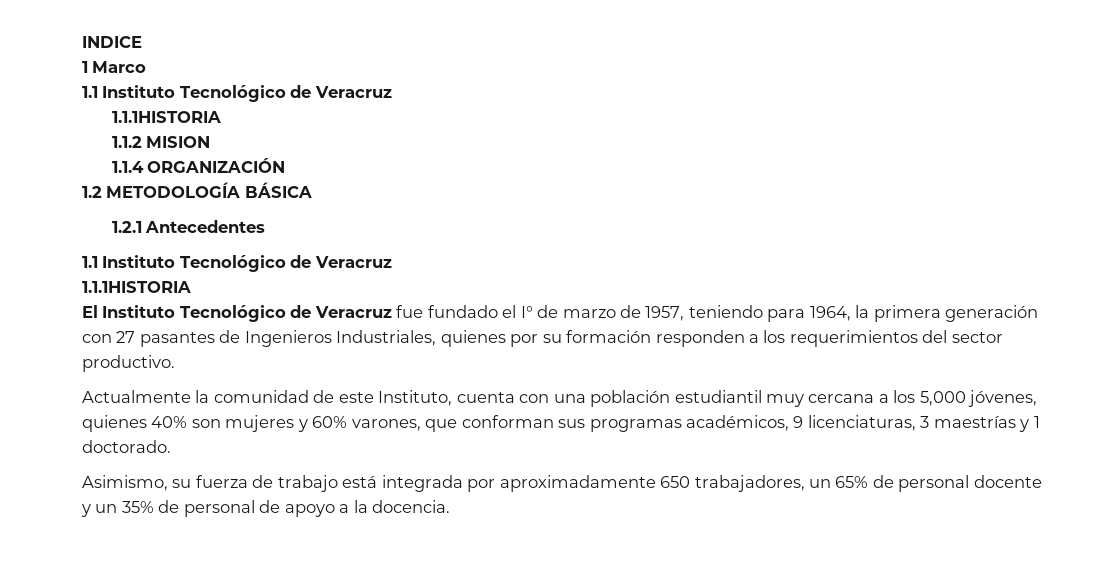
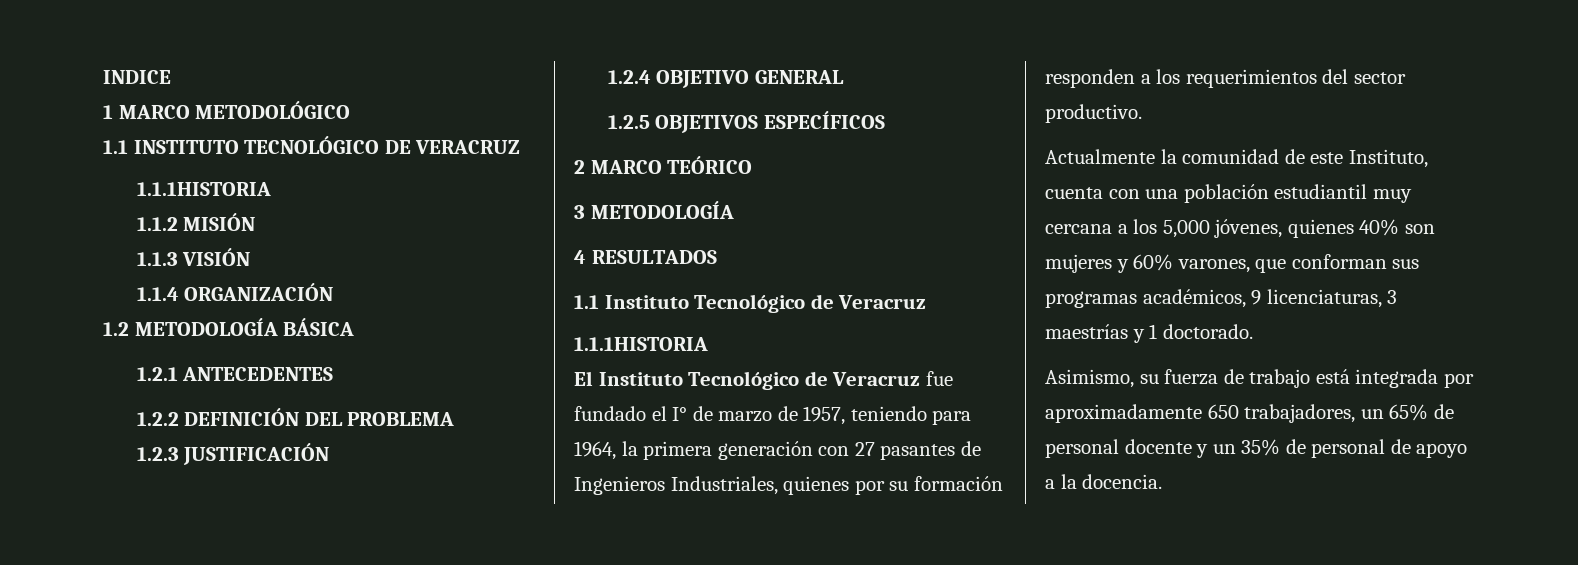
- 1 Marco
- 1.1 Instituto Tecnológico de Veracruz
+ 1 MARCO METODOLÓGICO
+ 1.1 INSTITUTO TECNOLÓGICO DE VERACRUZ
- 1.1.2 MISION
+ 1.1.2 MISIÓN
+ 1.1.3 VISIÓN
- 1.2.1 Antecedentes
+ 1.2.1 ANTECEDENTES
+ 1.2.2 DEFINICIÓN DEL PROBLEMA
+ 1.2.3 JUSTIFICACIÓN
+ 1.2.4 OBJETIVO GENERAL
+ 1.2.5 OBJETIVOS ESPECÍFICOS
+ 2 MARCO TEÓRICO
+ 3 METODOLOGÍA
+ 4 RESULTADOS

